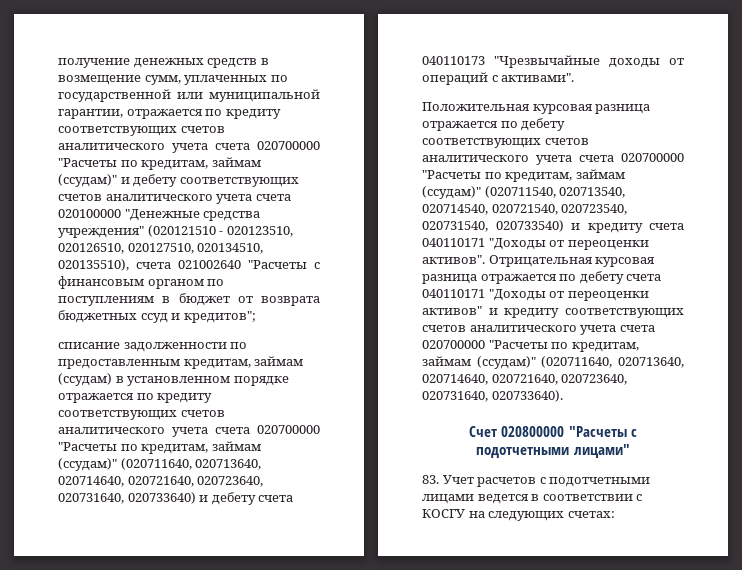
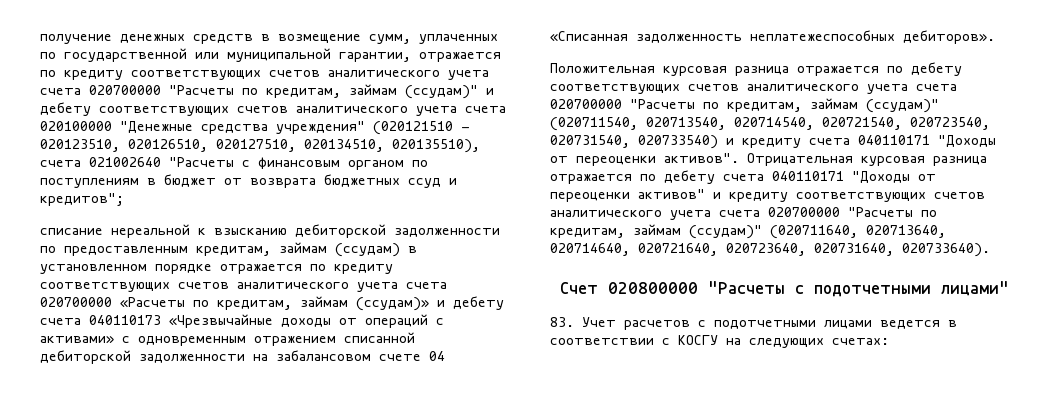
- списание задолженности по предоставленным кредитам, займам (ссудам) в установленном порядке отражается по кредиту соответствующих счетов аналитического учета счета 020700000 "Расчеты по кредитам, займам (ссудам)" (020711640, 020713640, 020714640, 020721640, 020723640, 020731640, 020733640) и дебету счета 040110173 "Чрезвычайные доходы от операций с активами".
+ списание нереальной к взысканию дебиторской задолженности по предоставленным кредитам, займам (ссудам) в установленном порядке отражается по кредиту соответствующих счетов аналитического учета счета 020700000 «Расчеты по кредитам, займам (ссудам)» и дебету счета 040110173 «Чрезвычайные доходы от операций с активами» с одновременным отражением списанной дебиторской задолженности на забалансовом счете 04 «Списанная задолженность неплатежеспособных дебиторов».

